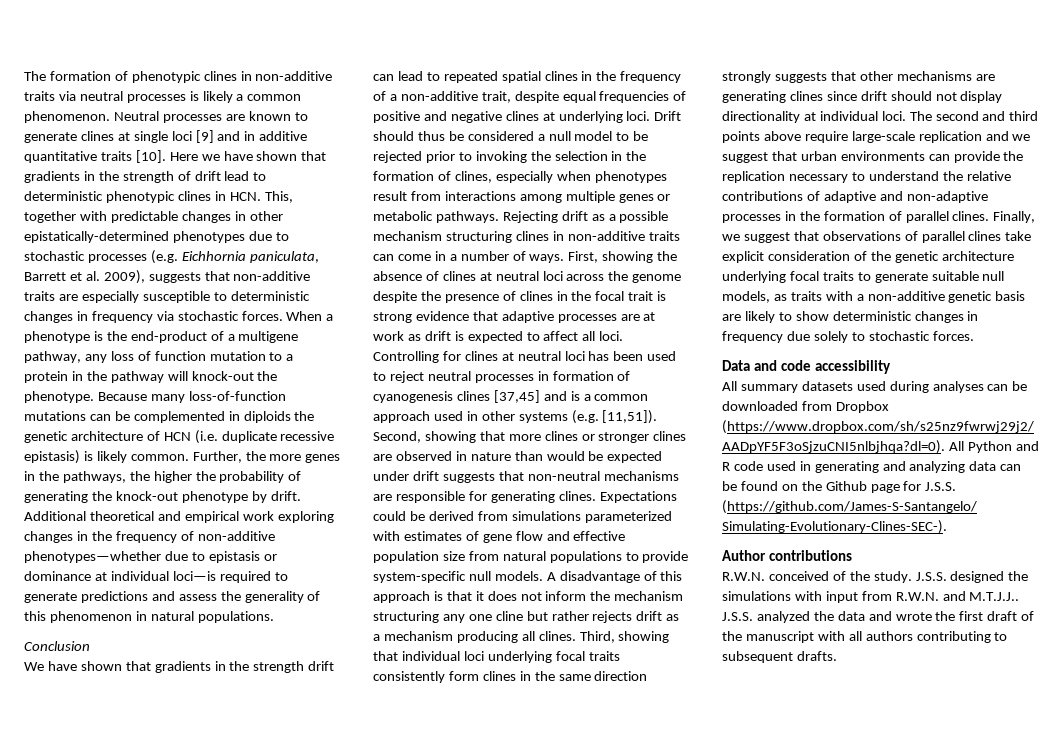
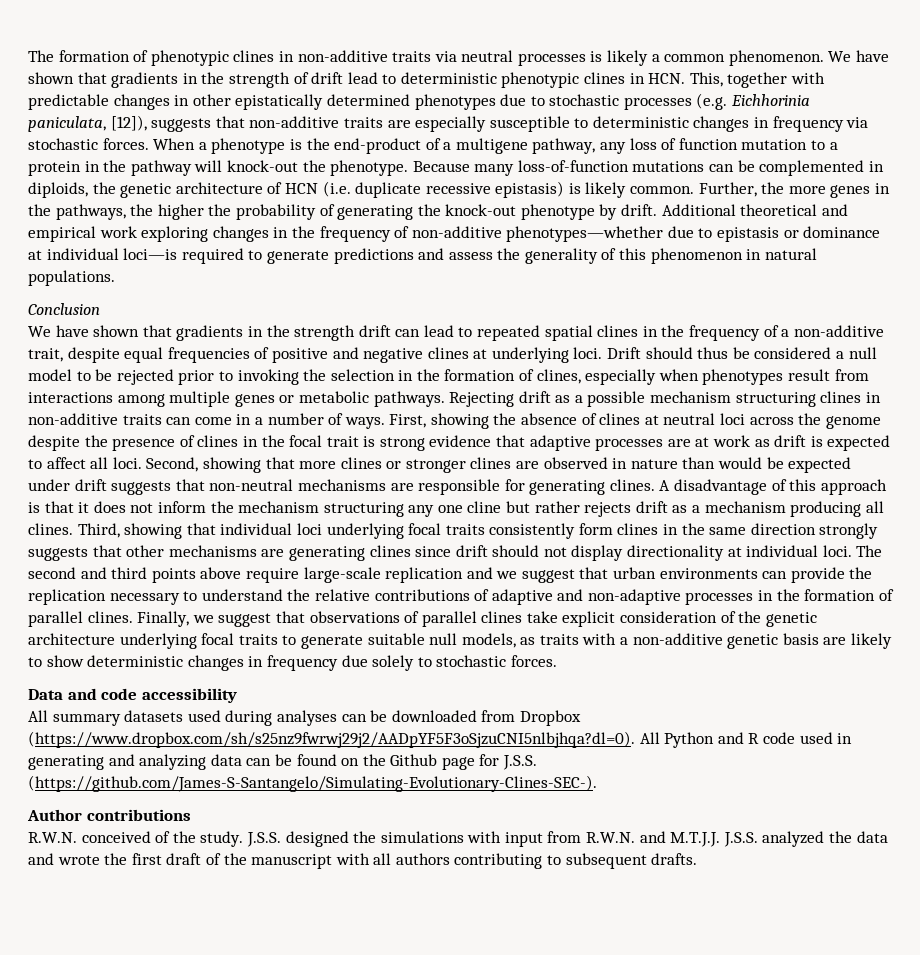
- Neutral processes are known to generate clines at single loci [9] and in additive quantitative traits [10]. Here we have shown that gradients in the strength of drift lead to deterministic phenotypic clines in HCN. This, together with predictable changes in other epistatically-determined phenotypes due to stochastic processes (e.g. Eichhornia paniculata, Barrett et al. 2009), suggests that non-additive traits are especially susceptible to deterministic changes in frequency via stochastic forces.
+ We have shown that gradients in the strength of drift lead to deterministic phenotypic clines in HCN. This, together with predictable changes in other epistatically determined phenotypes due to stochastic processes (e.g. Eichhorinia paniculata, [12]), suggests that non-additive traits are especially susceptible to deterministic changes in frequency via stochastic forces.
- Because many loss-of-function mutations can be complemented in diploids the genetic architecture of HCN (i.e. duplicate recessive epistasis) is likely common.
+ Because many loss-of-function mutations can be complemented in diploids, the genetic architecture of HCN (i.e. duplicate recessive epistasis) is likely common.
- Controlling for clines at neutral loci has been used to reject neutral processes in formation of cyanogenesis clines [37,45] and is a common approach used in other systems (e.g. [11,51]).
- Expectations could be derived from simulations parameterized with estimates of gene flow and effective population size from natural populations to provide system-specific null models.
- J.S.S. designed the simulations with input from R.W.N. and M.T.J.J.. J.S.S. analyzed the data and wrote the first draft of the manuscript with all authors contributing to subsequent drafts.
+ J.S.S. designed the simulations with input from R.W.N. and M.T.J.J. J.S.S. analyzed the data and wrote the first draft of the manuscript with all authors contributing to subsequent drafts.

